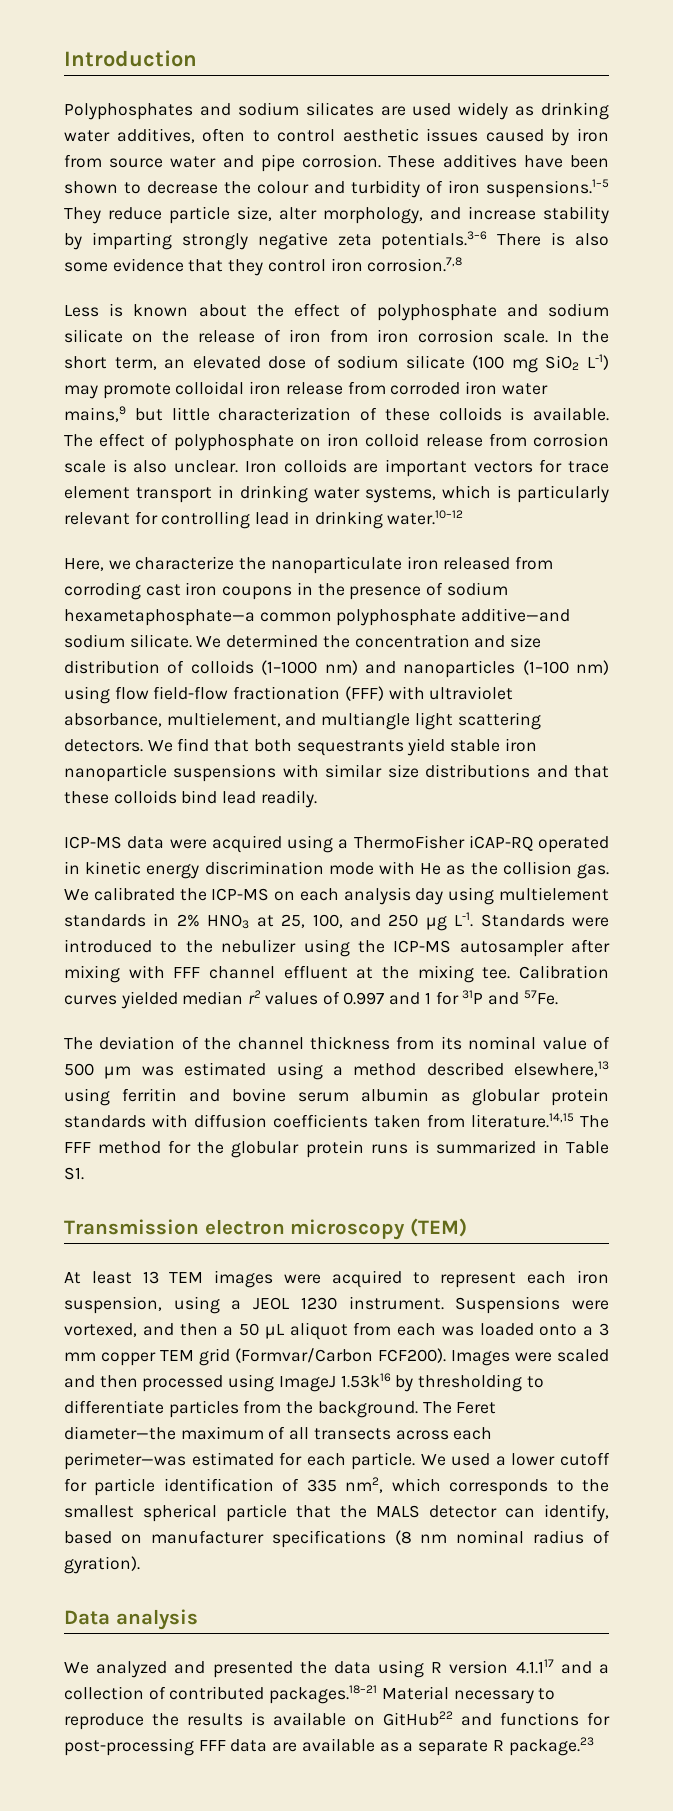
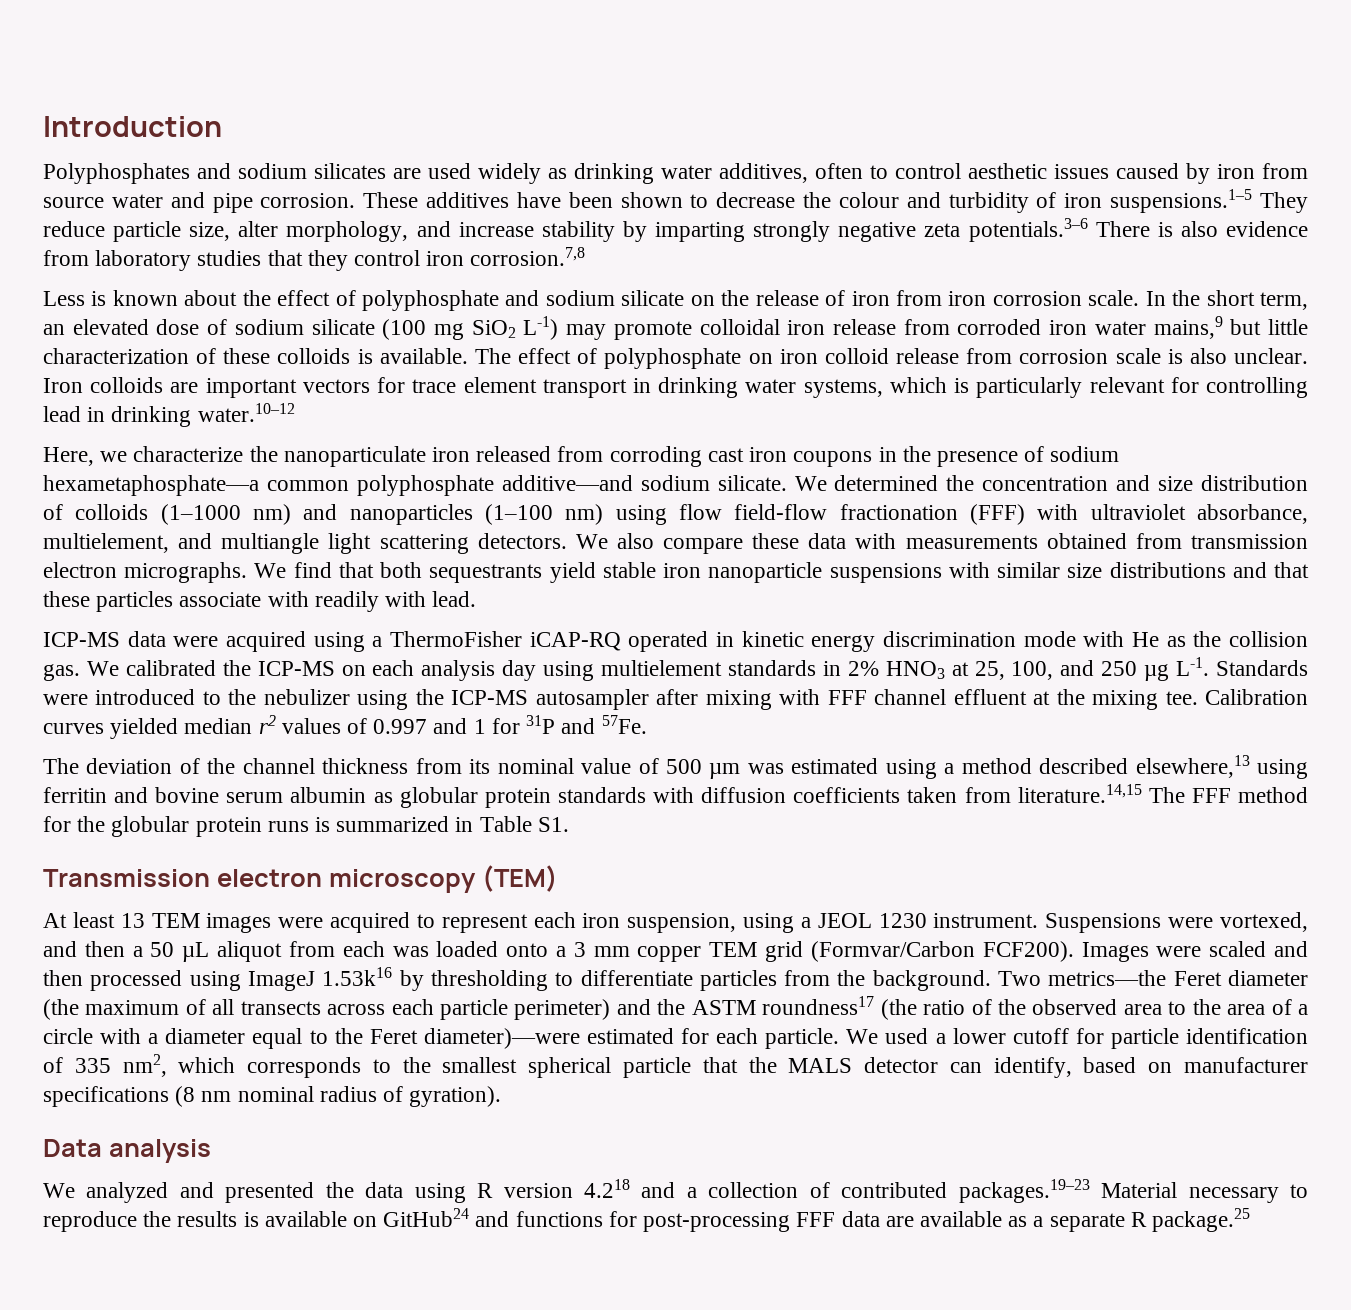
- These additives have been shown to decrease the colour and turbidity of iron suspensions.1–5 They reduce particle size, alter morphology, and increase stability by imparting strongly negative zeta potentials.3–6 There is also some evidence that they control iron corrosion.7,8
+ These additives have been shown to decrease the colour and turbidity of iron suspensions.1–5 They reduce particle size, alter morphology, and increase stability by imparting strongly negative zeta potentials.3–6 There is also evidence from laboratory studies that they control iron corrosion.7,8
- We find that both sequestrants yield stable iron nanoparticle suspensions with similar size distributions and that these colloids bind lead readily.
+ We also compare these data with measurements obtained from transmission electron micrographs. We find that both sequestrants yield stable iron nanoparticle suspensions with similar size distributions and that these particles associate with readily with lead.
- The Feret diameter—the maximum of all transects across each perimeter—was estimated for each particle.
+ Two metrics—the Feret diameter (the maximum of all transects across each particle perimeter) and the ASTM roundness17 (the ratio of the observed area to the area of a circle with a diameter equal to the Feret diameter)—were estimated for each particle.
- We analyzed and presented the data using R version 4.1.117 and a collection of contributed packages.18–21 Material necessary to reproduce the results is available on GitHub22 and functions for post-processing FFF data are available as a separate R package.23
+ We analyzed and presented the data using R version 4.218 and a collection of contributed packages.19–23 Material necessary to reproduce the results is available on GitHub24 and functions for post-processing FFF data are available as a separate R package.25

